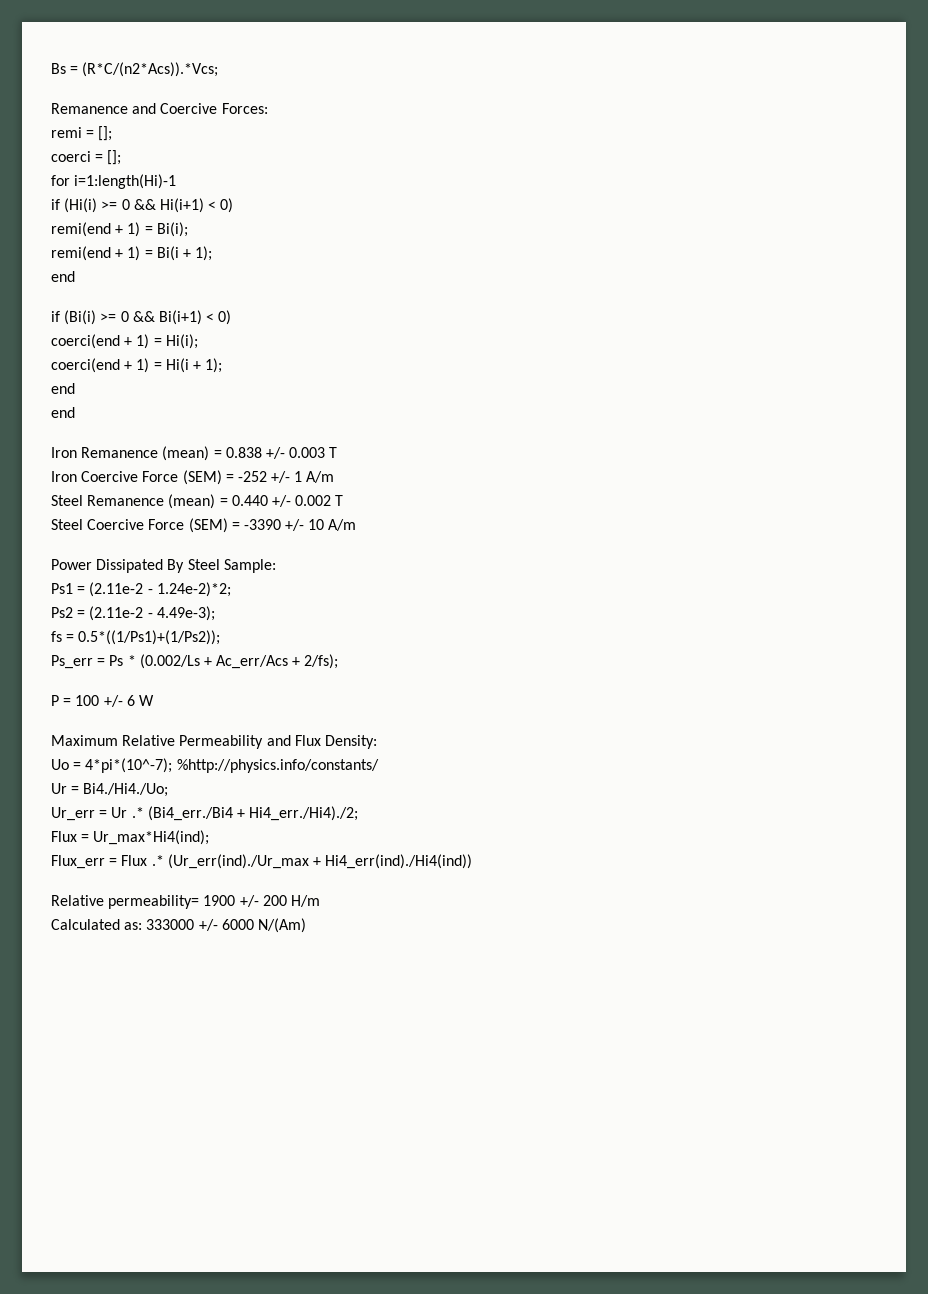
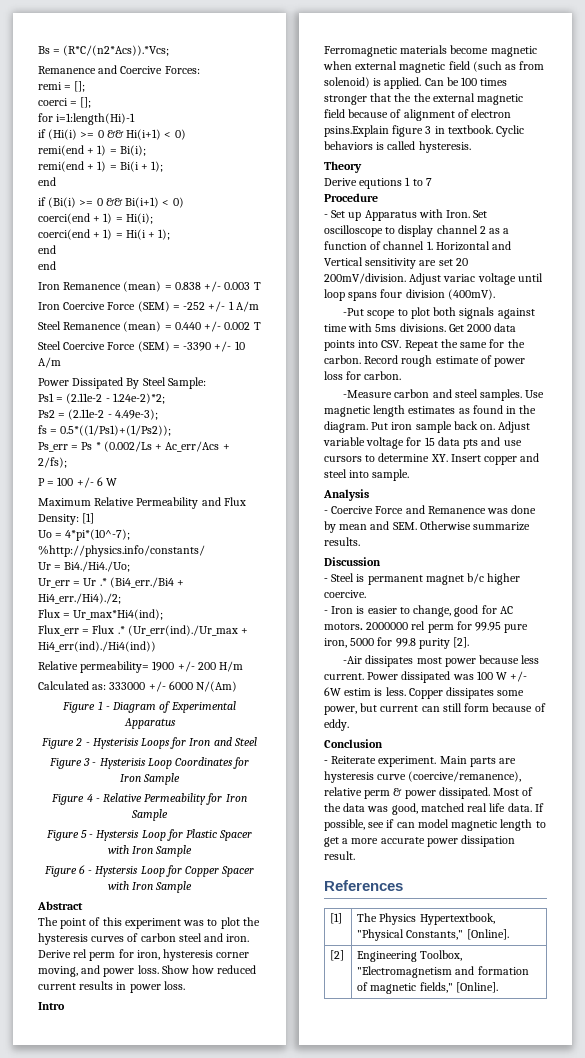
- Maximum Relative Permeability and Flux Density:
+ Maximum Relative Permeability and Flux Density: [1]
+ Figure 1 - Diagram of Experimental Apparatus
+ Figure 2 - Hysterisis Loops for Iron and Steel
+ Figure 3 - Hysterisis Loop Coordinates for Iron Sample
+ Figure 4 - Relative Permeability for Iron Sample
+ Figure 5 - Hystersis Loop for Plastic Spacer with Iron Sample
+ Figure 6 - Hystersis Loop for Copper Spacer with Iron Sample
+ Abstract
+ The point of this experiment was to plot the hysteresis curves of carbon steel and iron. Derive rel perm for iron, hysteresis corner moving, and power loss. Show how reduced current results in power loss.
+ Intro
+ Ferromagnetic materials become magnetic when external magnetic field (such as from solenoid) is applied. Can be 100 times stronger that the the external magnetic field because of alignment of electron psins.Explain figure 3 in textbook. Cyclic behaviors is called hysteresis.
+ Theory
+ Derive equtions 1 to 7
+ Procedure
+ - Set up Apparatus with Iron. Set oscilloscope to display channel 2 as a function of channel 1. Horizontal and Vertical sensitivity are set 20 200mV/division. Adjust variac voltage until loop spans four division (400mV).
+ -Put scope to plot both signals against time with 5ms divisions. Get 2000 data points into CSV. Repeat the same for the carbon. Record rough estimate of power loss for carbon.
+ -Measure carbon and steel samples. Use magnetic length estimates as found in the diagram. Put iron sample back on. Adjust variable voltage for 15 data pts and use cursors to determine XY. Insert copper and steel into sample.
+ Analysis
+ - Coercive Force and Remanence was done by mean and SEM. Otherwise summarize results.
+ Discussion
+ - Steel is permanent magnet b/c higher coercive.
+ - Iron is easier to change, good for AC motors. 2000000 rel perm for 99.95 pure iron, 5000 for 99.8 purity [2].
+ -Air dissipates most power because less current. Power dissipated was 100 W +/- 6W estim is less. Copper dissipates some power, but current can still form because of eddy.
+ Conclusion
+ - Reiterate experiment. Main parts are hysteresis curve (coercive/remanence), relative perm & power dissipated. Most of the data was good, matched real life data. If possible, see if can model magnetic length to get a more accurate power dissipation result.
+ References
+ [1] | The Physics Hypertextbook, "Physical Constants," [Online].
+ [2] | Engineering Toolbox, "Electromagnetism and formation of magnetic fields," [Online].

